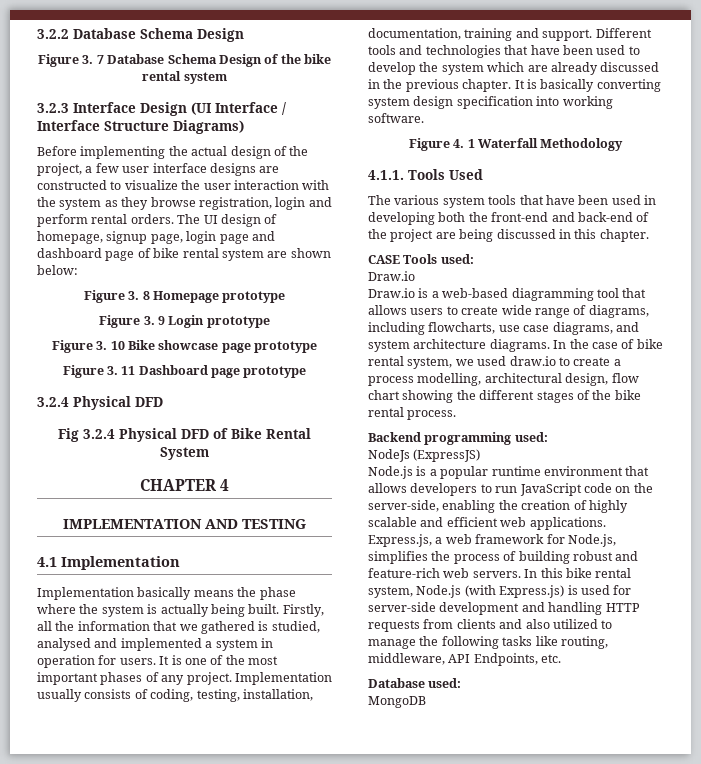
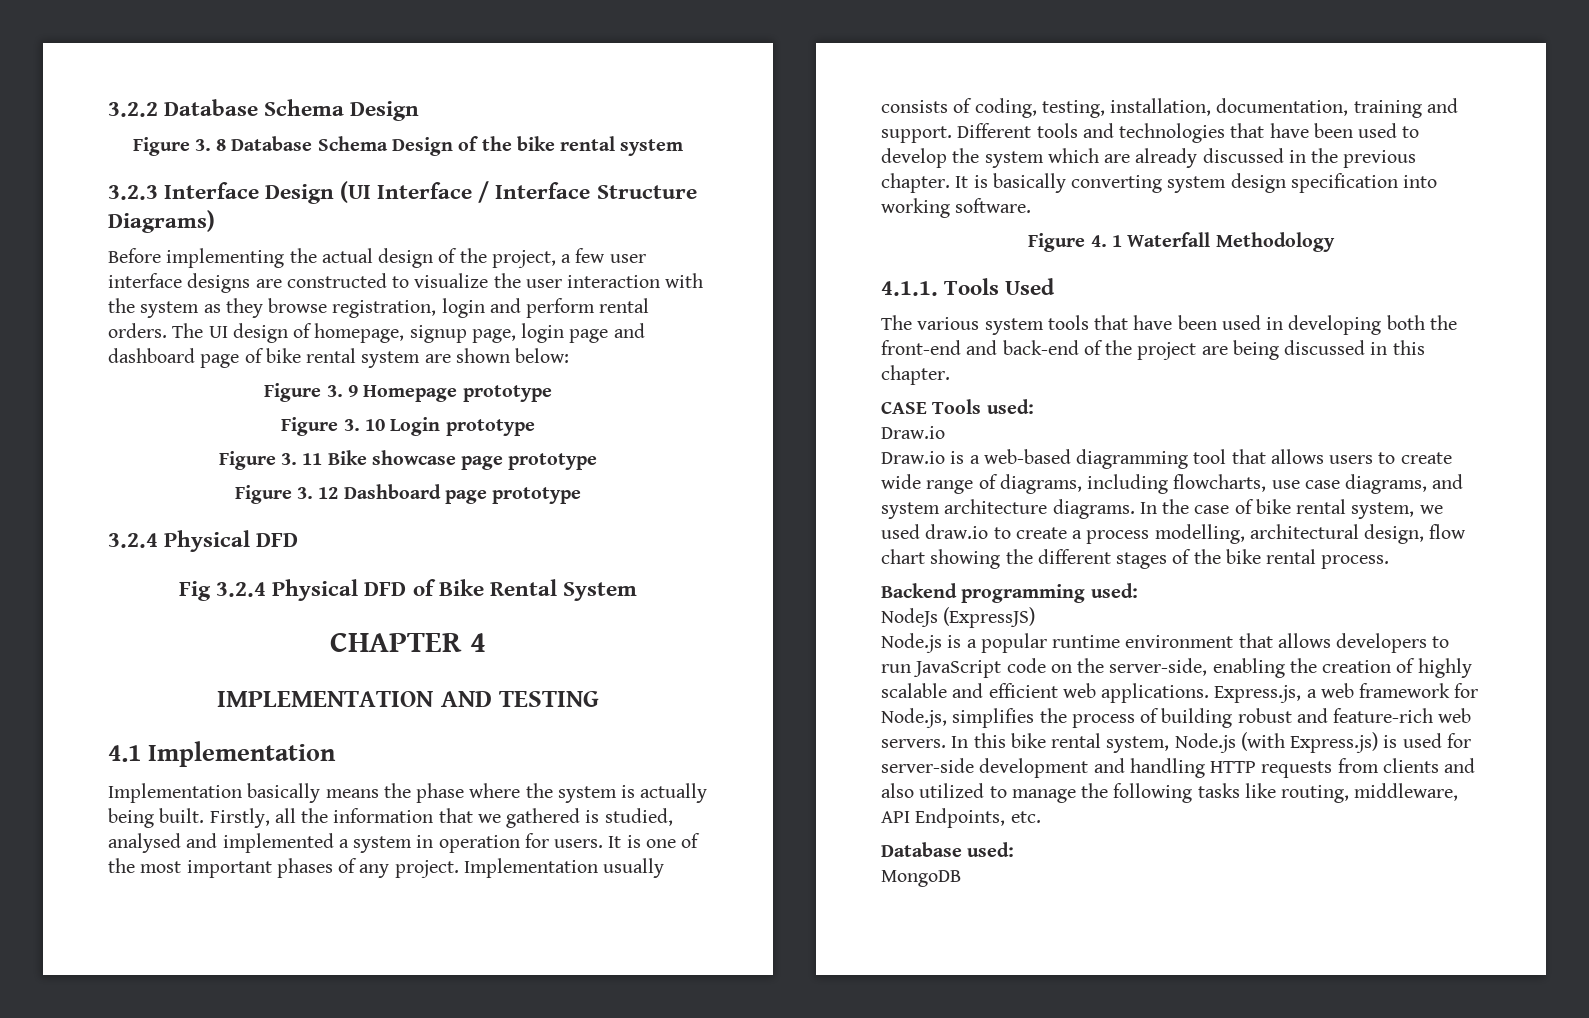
- Figure 3. 7 Database Schema Design of the bike rental system
+ Figure 3. 8 Database Schema Design of the bike rental system
- Figure 3. 8 Homepage prototype
+ Figure 3. 9 Homepage prototype
- Figure 3. 9 Login prototype
+ Figure 3. 10 Login prototype
- Figure 3. 10 Bike showcase page prototype
+ Figure 3. 11 Bike showcase page prototype
- Figure 3. 11 Dashboard page prototype
+ Figure 3. 12 Dashboard page prototype

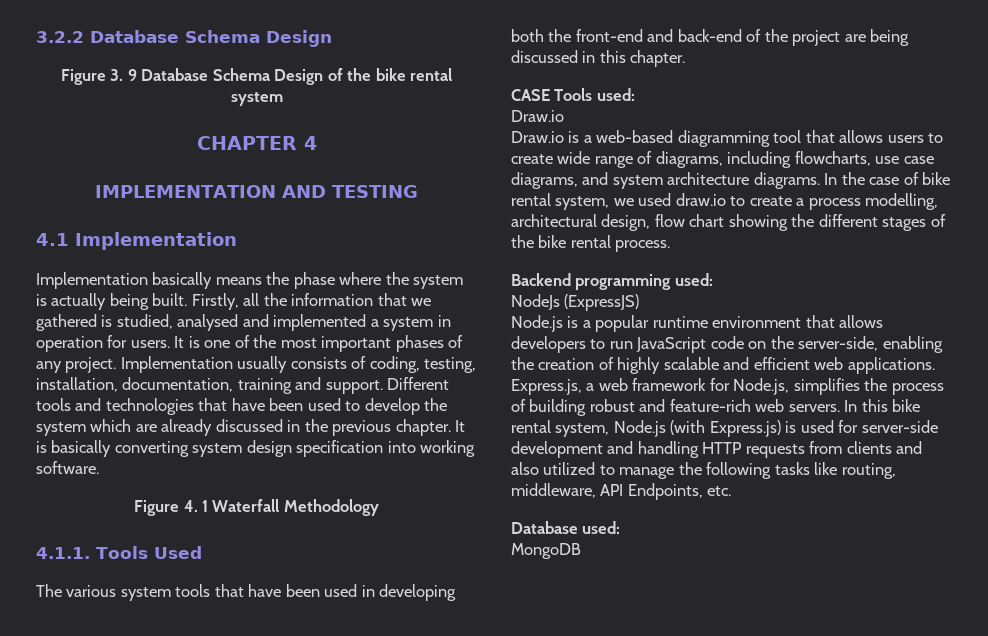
- Figure 3. 8 Database Schema Design of the bike rental system
+ Figure 3. 9 Database Schema Design of the bike rental system
- 3.2.3 Interface Design (UI Interface / Interface Structure Diagrams)
- Before implementing the actual design of the project, a few user interface designs are constructed to visualize the user interaction with the system as they browse registration, login and perform rental orders. The UI design of homepage, signup page, login page and dashboard page of bike rental system are shown below:
- Figure 3. 9 Homepage prototype
- Figure 3. 10 Login prototype
- Figure 3. 11 Bike showcase page prototype
- Figure 3. 12 Dashboard page prototype
- 3.2.4 Physical DFD
- Fig 3.2.4 Physical DFD of Bike Rental System

